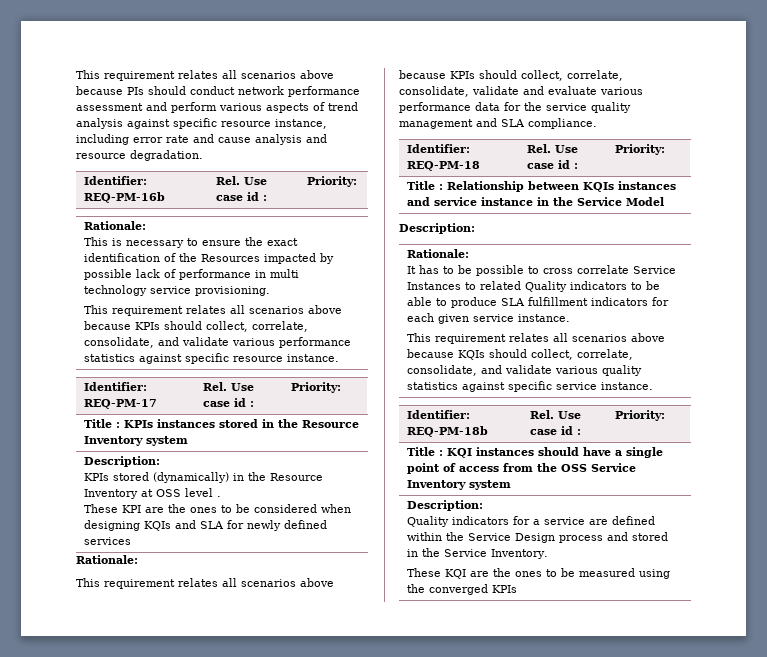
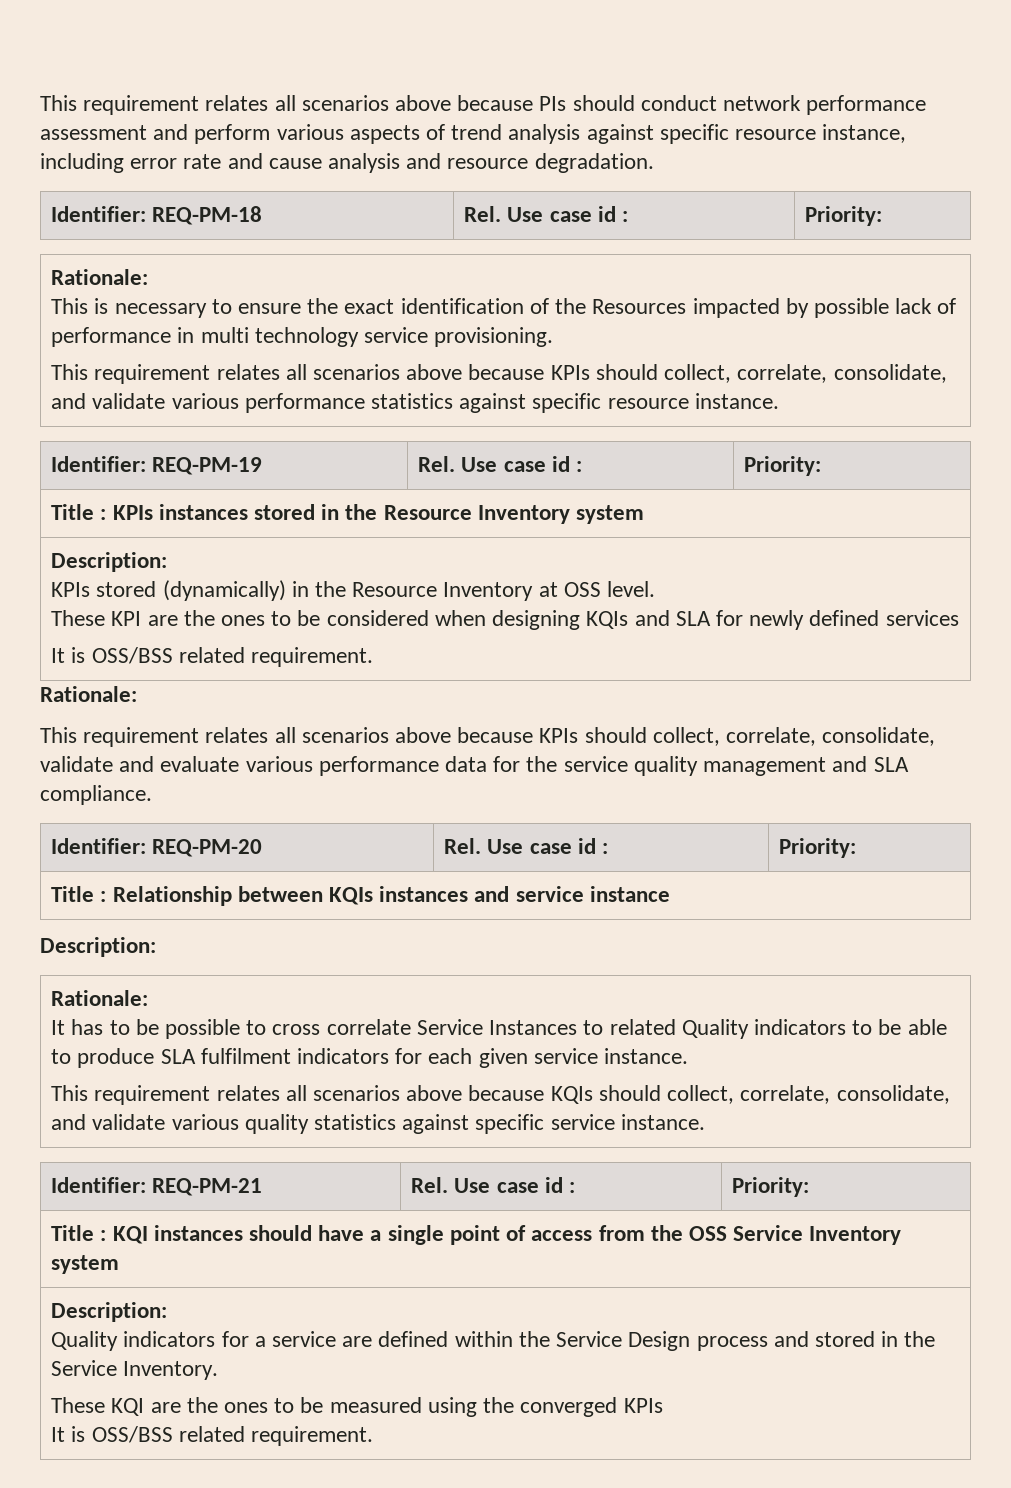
- Identifier: REQ-PM-16b | Rel. Use case id : | Priority:
+ Identifier: REQ-PM-18 | Rel. Use case id : | Priority:
- Identifier: REQ-PM-17 | Rel. Use case id : | Priority:
+ Identifier: REQ-PM-19 | Rel. Use case id : | Priority:
  Title : KPIs instances stored in the Resource Inventory system
  Description:
- KPIs stored (dynamically) in the Resource Inventory at OSS level .
+ KPIs stored (dynamically) in the Resource Inventory at OSS level.
  These KPI are the ones to be considered when designing KQIs and SLA for newly defined services
+ It is OSS/BSS related requirement.
- Identifier: REQ-PM-18 | Rel. Use case id : | Priority:
+ Identifier: REQ-PM-20 | Rel. Use case id : | Priority:
- Title : Relationship between KQIs instances and service instance in the Service Model
+ Title : Relationship between KQIs instances and service instance
- It has to be possible to cross correlate Service Instances to related Quality indicators to be able to produce SLA fulfillment indicators for each given service instance.
+ It has to be possible to cross correlate Service Instances to related Quality indicators to be able to produce SLA fulfilment indicators for each given service instance.
- Identifier: REQ-PM-18b | Rel. Use case id : | Priority:
+ Identifier: REQ-PM-21 | Rel. Use case id : | Priority:
  Title : KQI instances should have a single point of access from the OSS Service Inventory system
  Description:
  Quality indicators for a service are defined within the Service Design process and stored in the Service Inventory.
  These KQI are the ones to be measured using the converged KPIs
+ It is OSS/BSS related requirement.

